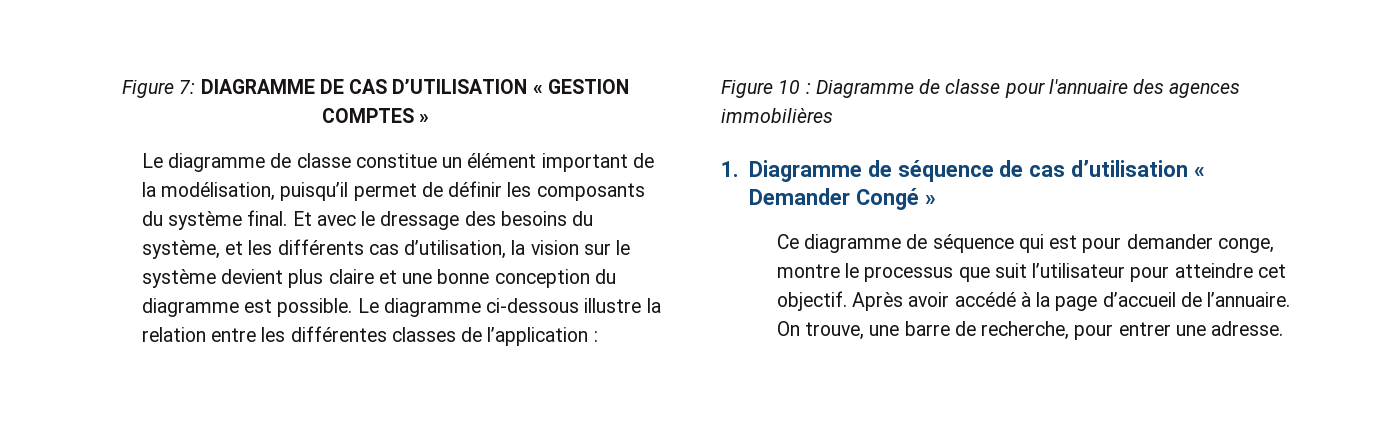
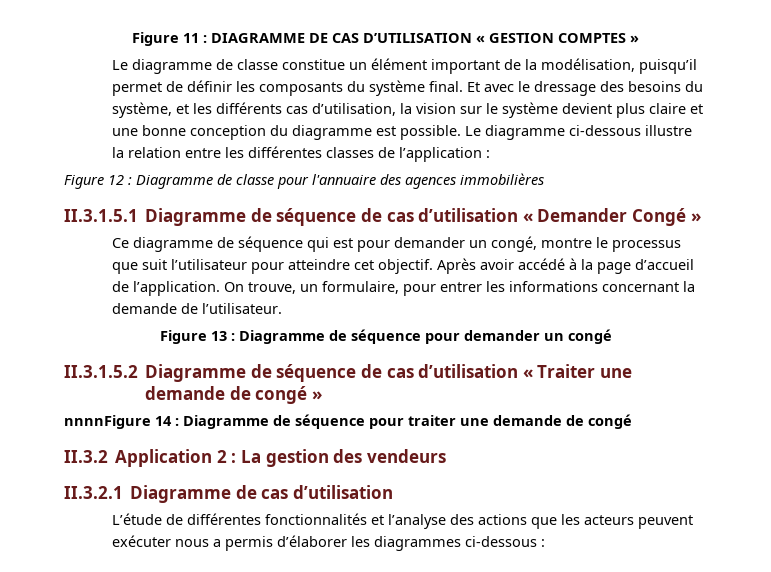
- Figure 7: DIAGRAMME DE CAS D’UTILISATION « GESTION COMPTES »
+ Figure 11 : DIAGRAMME DE CAS D’UTILISATION « GESTION COMPTES »
- Figure 10 : Diagramme de classe pour l'annuaire des agences immobilières
+ Figure 12 : Diagramme de classe pour l'annuaire des agences immobilières
- 1. Diagramme de séquence de cas d’utilisation « Demander Congé »
+ II.3.1.5.1 Diagramme de séquence de cas d’utilisation « Demander Congé »
- Ce diagramme de séquence qui est pour demander conge, montre le processus que suit l’utilisateur pour atteindre cet objectif.
+ Ce diagramme de séquence qui est pour demander un congé, montre le processus que suit l’utilisateur pour atteindre cet objectif.
- Après avoir accédé à la page d’accueil de l’annuaire.
+ Après avoir accédé à la page d’accueil de l’application.
- On trouve, une barre de recherche, pour entrer une adresse.
+ On trouve, un formulaire, pour entrer les informations concernant la demande de l’utilisateur.
+ Figure 13 : Diagramme de séquence pour demander un congé
+ II.3.1.5.2 Diagramme de séquence de cas d’utilisation « Traiter une demande de congé »
+ nnnnFigure 14 : Diagramme de séquence pour traiter une demande de congé
+ II.3.2 Application 2 : La gestion des vendeurs
+ II.3.2.1 Diagramme de cas d’utilisation
+ L’étude de différentes fonctionnalités et l’analyse des actions que les acteurs peuvent exécuter nous a permis d’élaborer les diagrammes ci-dessous :

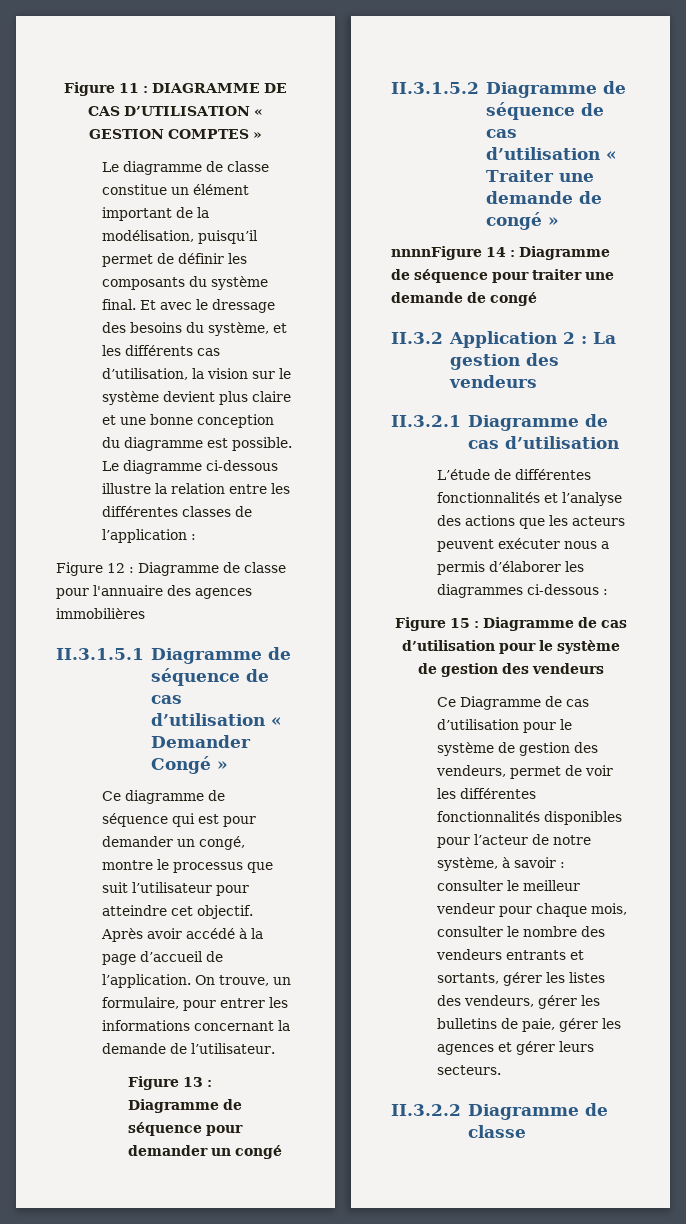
+ Figure 15 : Diagramme de cas d’utilisation pour le système de gestion des vendeurs
+ Ce Diagramme de cas d’utilisation pour le système de gestion des vendeurs, permet de voir les différentes fonctionnalités disponibles pour l’acteur de notre système, à savoir : consulter le meilleur vendeur pour chaque mois, consulter le nombre des vendeurs entrants et sortants, gérer les listes des vendeurs, gérer les bulletins de paie, gérer les agences et gérer leurs secteurs.
+ II.3.2.2 Diagramme de classe

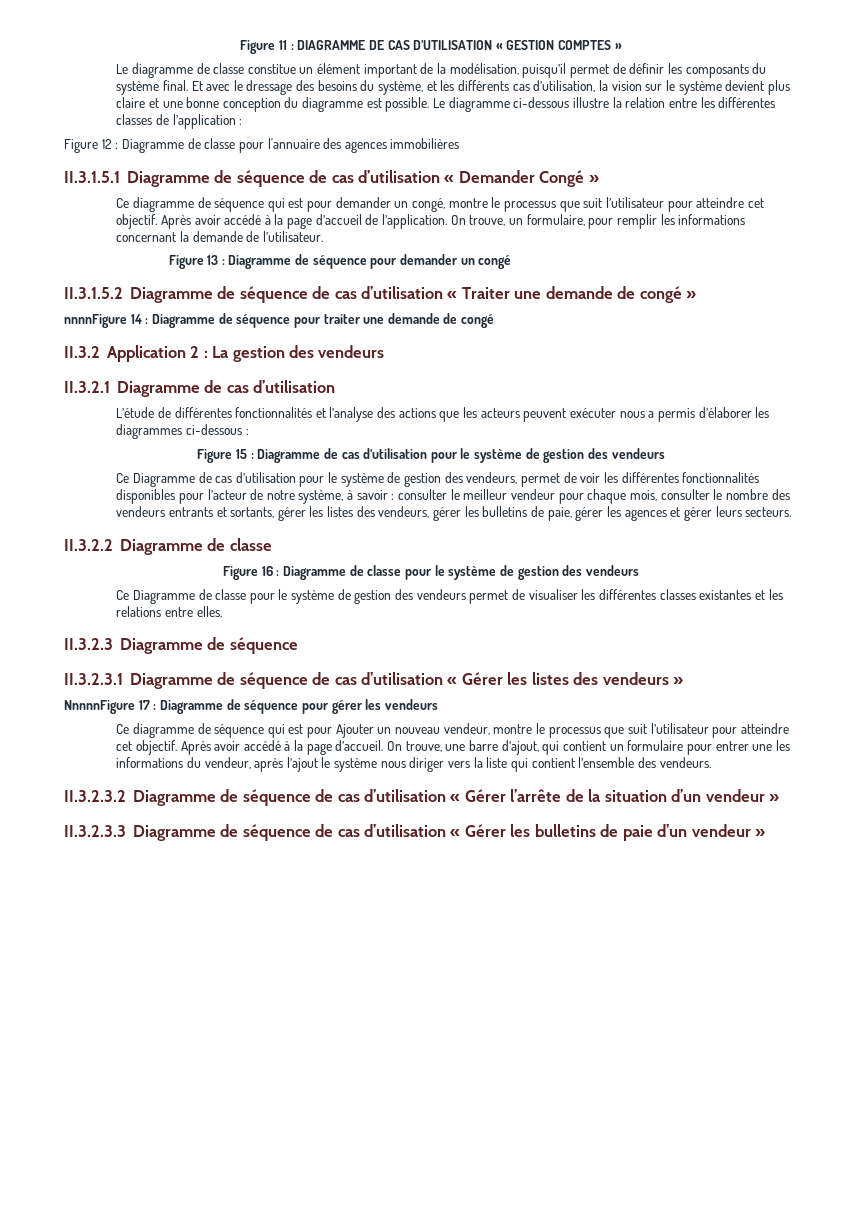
- On trouve, un formulaire, pour entrer les informations concernant la demande de l’utilisateur.
+ On trouve, un formulaire, pour remplir les informations concernant la demande de l’utilisateur.
+ Figure 16 : Diagramme de classe pour le système de gestion des vendeurs
+ Ce Diagramme de classe pour le système de gestion des vendeurs permet de visualiser les différentes classes existantes et les relations entre elles.
+ II.3.2.3 Diagramme de séquence
+ II.3.2.3.1 Diagramme de séquence de cas d’utilisation « Gérer les listes des vendeurs »
+ NnnnnFigure 17 : Diagramme de séquence pour gérer les vendeurs
+ Ce diagramme de séquence qui est pour Ajouter un nouveau vendeur, montre le processus que suit l’utilisateur pour atteindre cet objectif. Après avoir accédé à la page d’accueil. On trouve, une barre d’ajout, qui contient un formulaire pour entrer une les informations du vendeur, après l’ajout le système nous diriger vers la liste qui contient l’ensemble des vendeurs.
+ II.3.2.3.2 Diagramme de séquence de cas d’utilisation « Gérer l’arrête de la situation d’un vendeur »
+ II.3.2.3.3 Diagramme de séquence de cas d’utilisation « Gérer les bulletins de paie d’un vendeur »

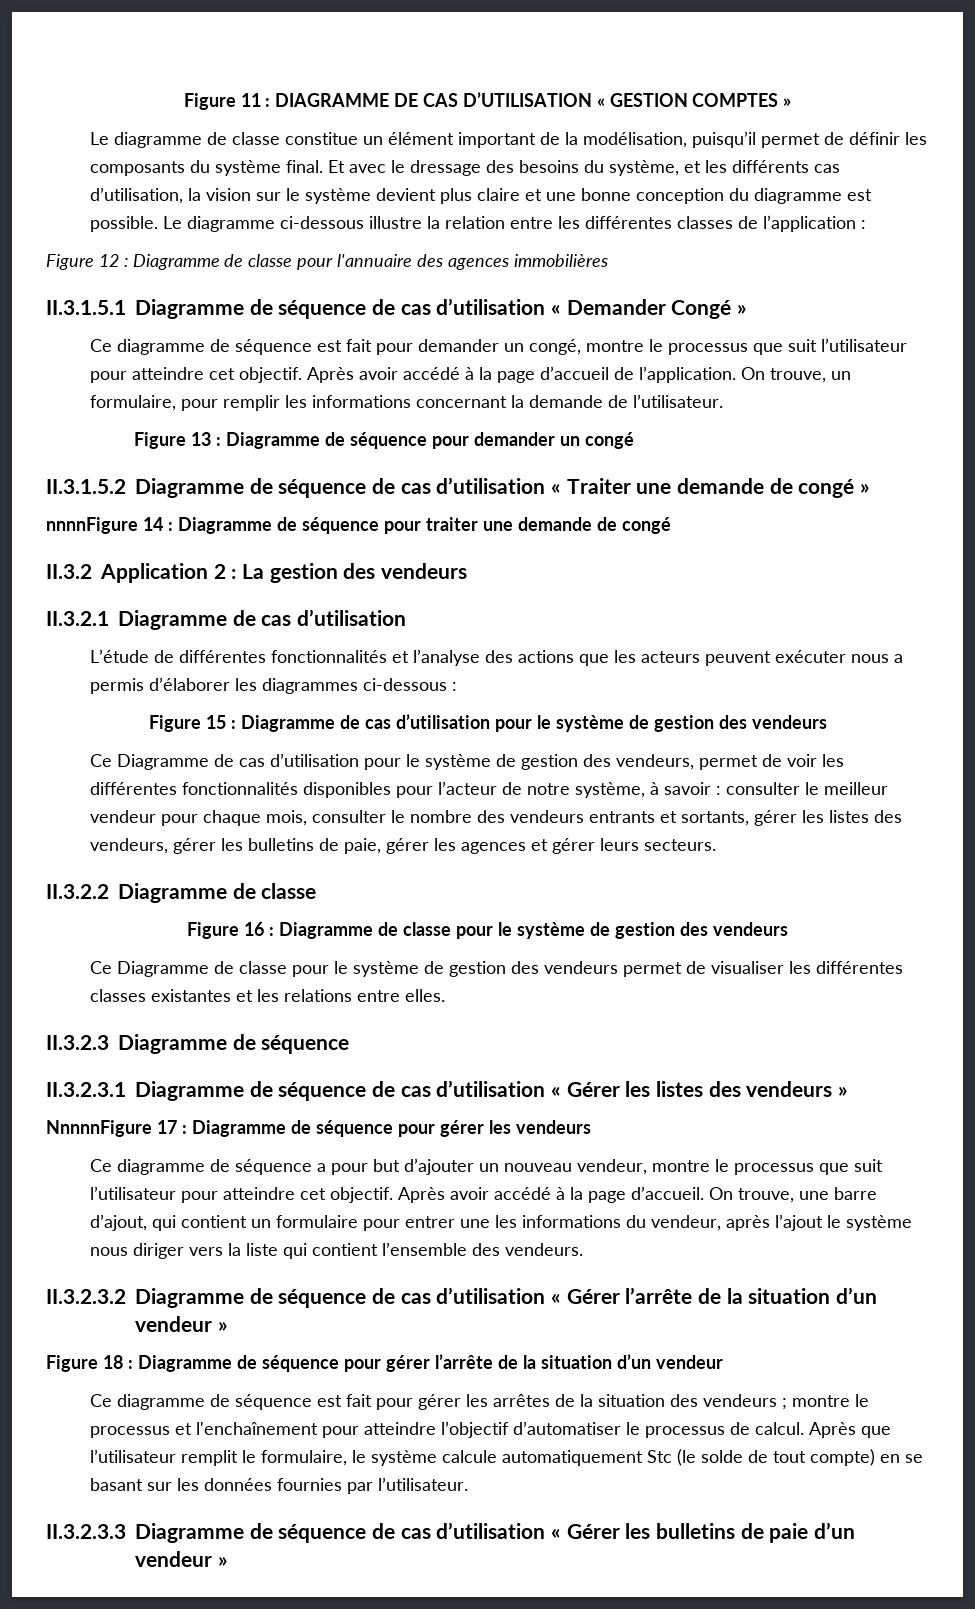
- Ce diagramme de séquence qui est pour demander un congé, montre le processus que suit l’utilisateur pour atteindre cet objectif.
+ Ce diagramme de séquence est fait pour demander un congé, montre le processus que suit l’utilisateur pour atteindre cet objectif.
- Ce diagramme de séquence qui est pour Ajouter un nouveau vendeur, montre le processus que suit l’utilisateur pour atteindre cet objectif.
+ Ce diagramme de séquence a pour but d’ajouter un nouveau vendeur, montre le processus que suit l’utilisateur pour atteindre cet objectif.
+ Figure 18 : Diagramme de séquence pour gérer l’arrête de la situation d’un vendeur
+ Ce diagramme de séquence est fait pour gérer les arrêtes de la situation des vendeurs ; montre le processus et l'enchaînement pour atteindre l’objectif d’automatiser le processus de calcul. Après que l’utilisateur remplit le formulaire, le système calcule automatiquement Stc (le solde de tout compte) en se basant sur les données fournies par l’utilisateur.

